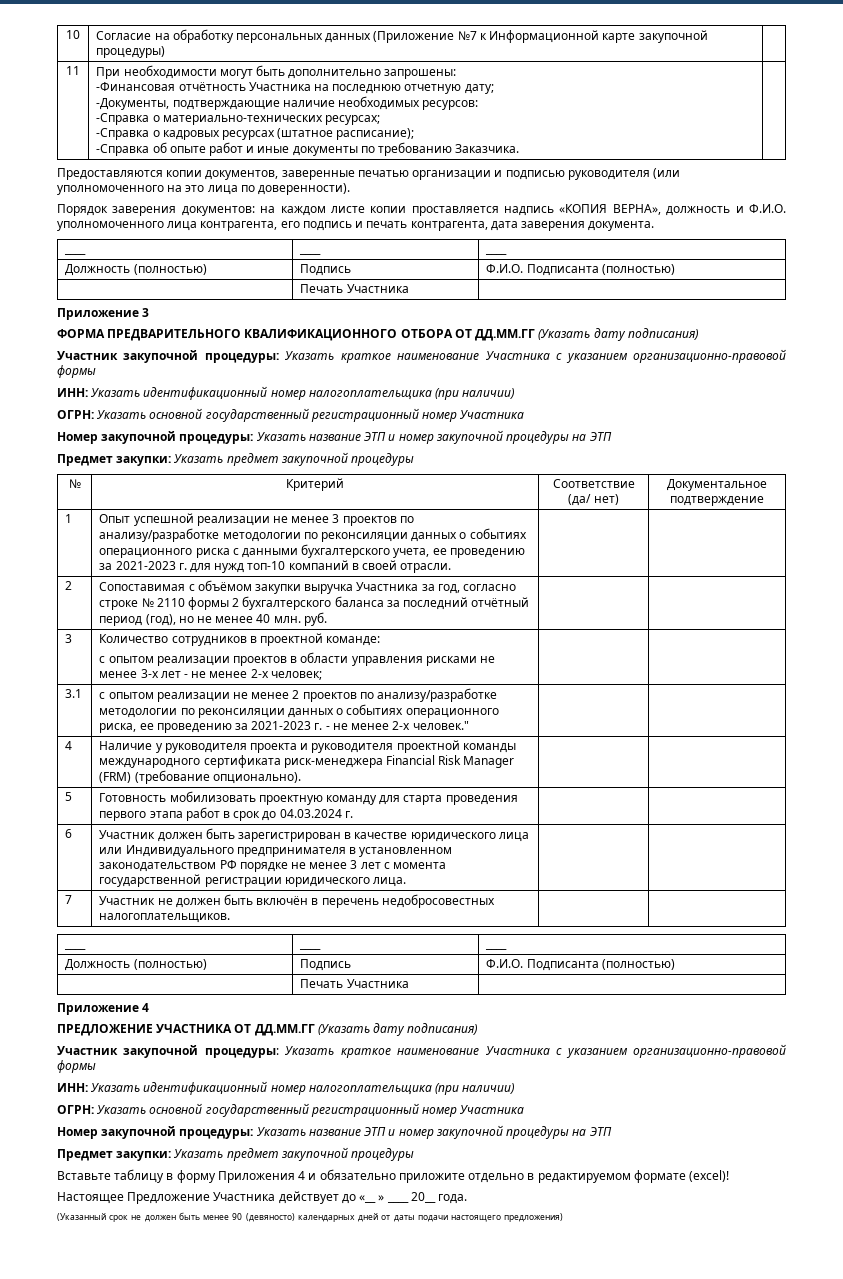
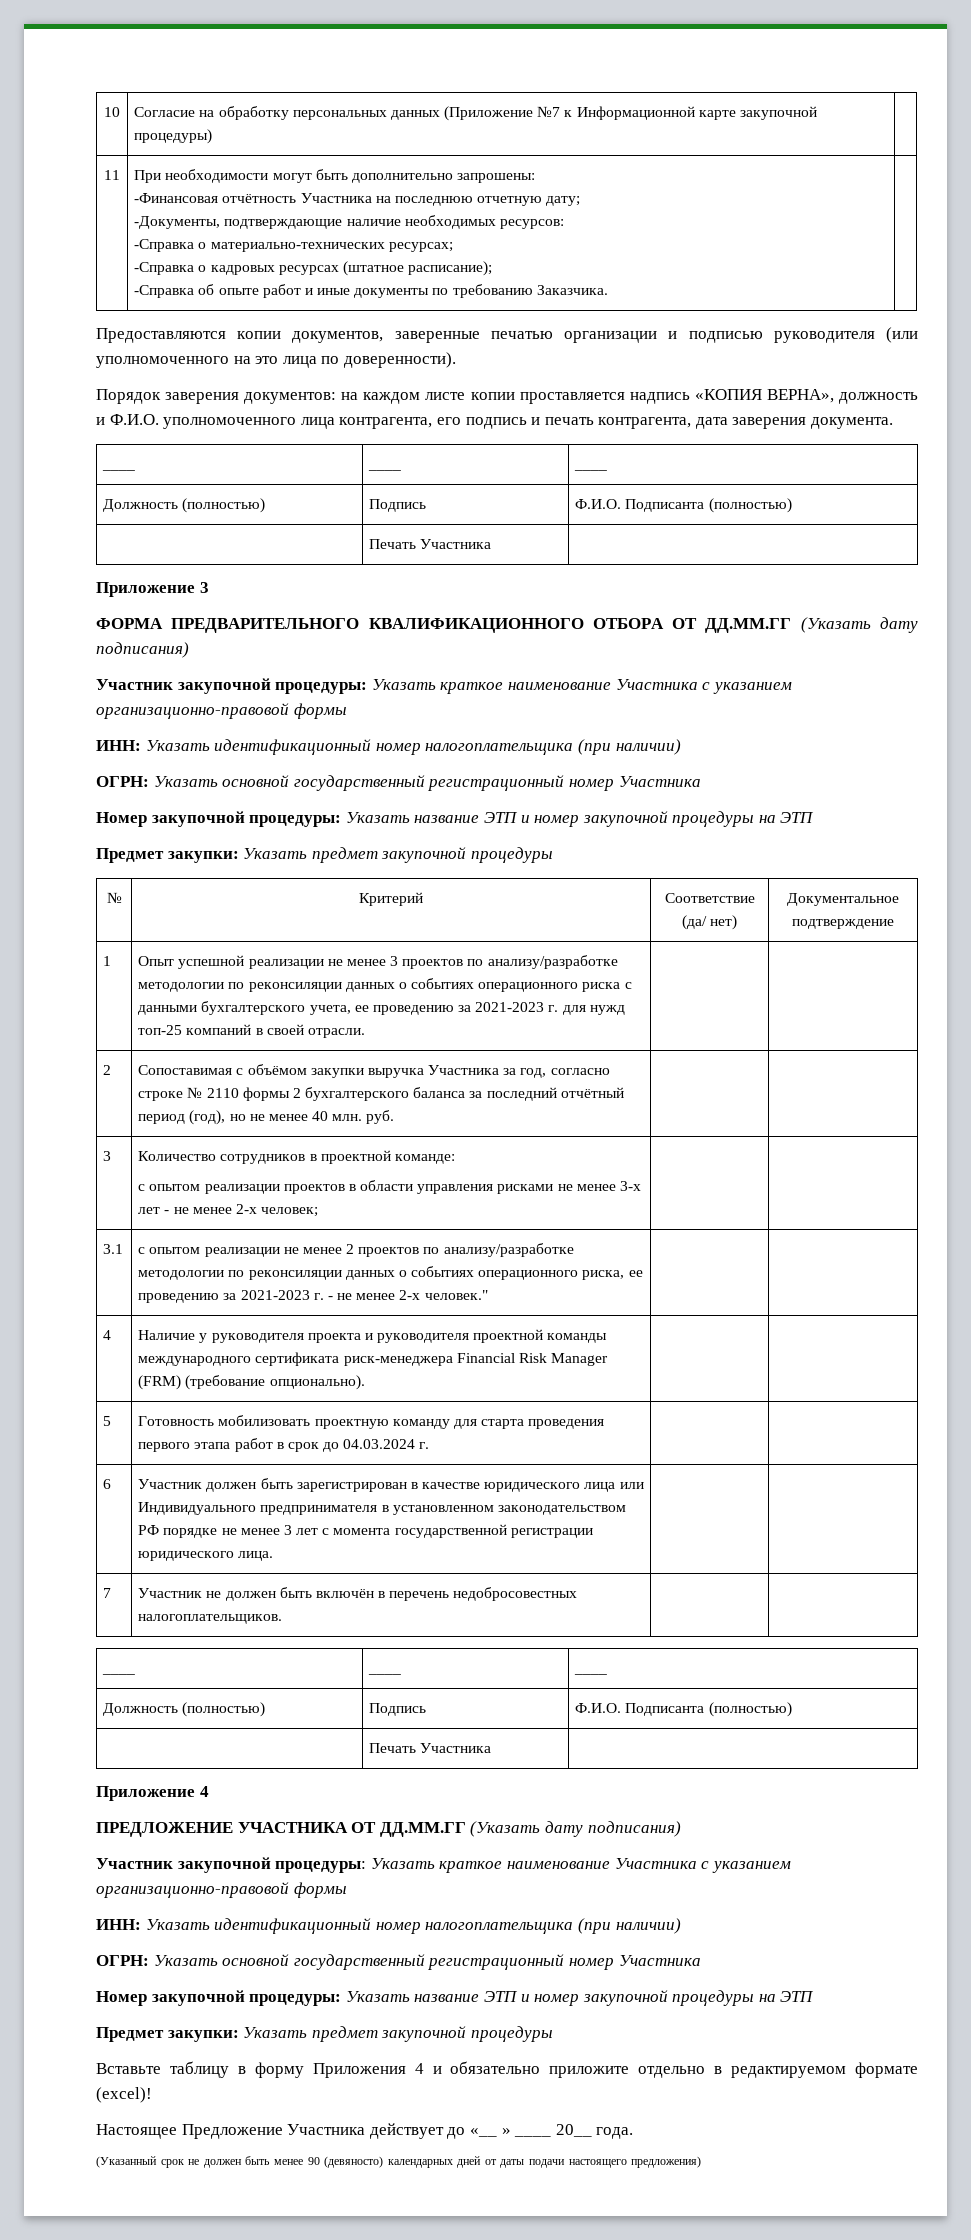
- 1 | Опыт успешной реализации не менее 3 проектов по анализу/разработке методологии по реконсиляции данных о событиях операционного риска с данными бухгалтерского учета, ее проведению за 2021-2023 г. для нужд топ-10 компаний в своей отрасли. | |
+ 1 | Опыт успешной реализации не менее 3 проектов по анализу/разработке методологии по реконсиляции данных о событиях операционного риска с данными бухгалтерского учета, ее проведению за 2021-2023 г. для нужд топ-25 компаний в своей отрасли. | |

